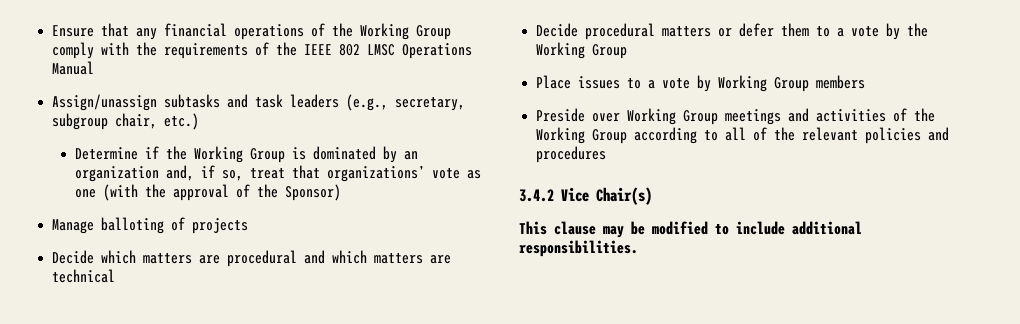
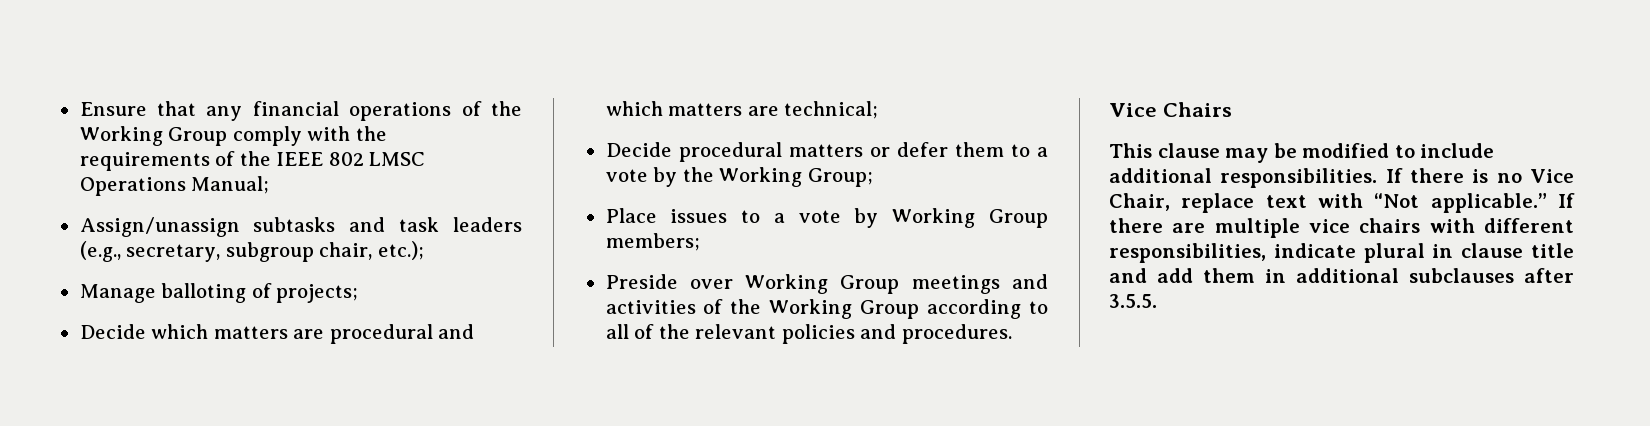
- Ensure that any financial operations of the Working Group comply with the requirements of the IEEE 802 LMSC Operations Manual
+ Ensure that any financial operations of the Working Group comply with the requirements of the IEEE 802 LMSC Operations Manual;
- Assign/unassign subtasks and task leaders (e.g., secretary, subgroup chair, etc.)
- Determine if the Working Group is dominated by an organization and, if so, treat that organizations’ vote as one (with the approval of the Sponsor)
+ Assign/unassign subtasks and task leaders (e.g., secretary, subgroup chair, etc.);
- Manage balloting of projects
+ Manage balloting of projects;
- Decide which matters are procedural and which matters are technical
+ Decide which matters are procedural and which matters are technical;
- Decide procedural matters or defer them to a vote by the Working Group
+ Decide procedural matters or defer them to a vote by the Working Group;
- Place issues to a vote by Working Group members
+ Place issues to a vote by Working Group members;
- Preside over Working Group meetings and activities of the Working Group according to all of the relevant policies and procedures
- 3.4.2 Vice Chair(s)
+ Preside over Working Group meetings and activities of the Working Group according to all of the relevant policies and procedures.
+ Vice Chairs
+ If there is no Vice Chair, replace text with “Not applicable.” If there are multiple vice chairs with different responsibilities, indicate plural in clause title and add them in additional subclauses after 3.5.5.

